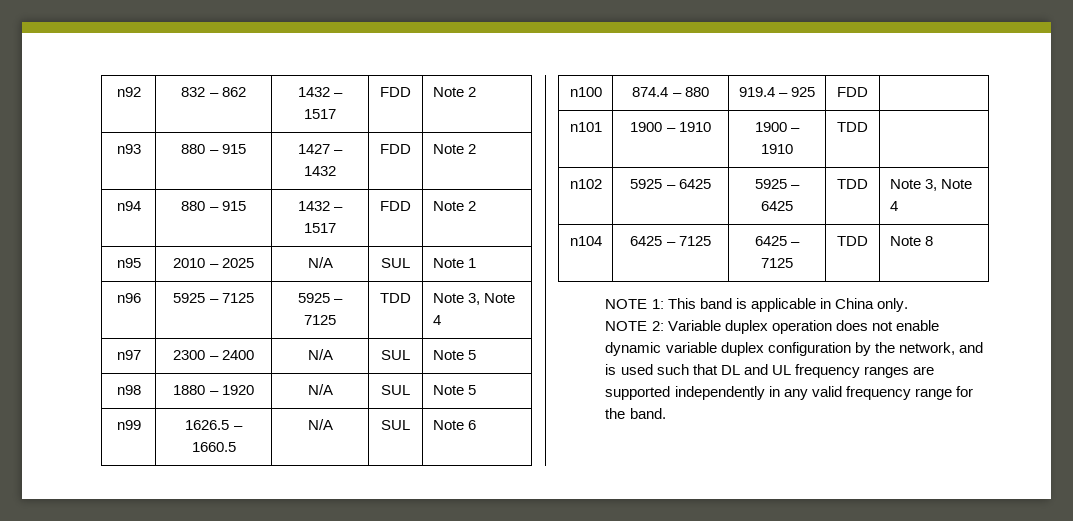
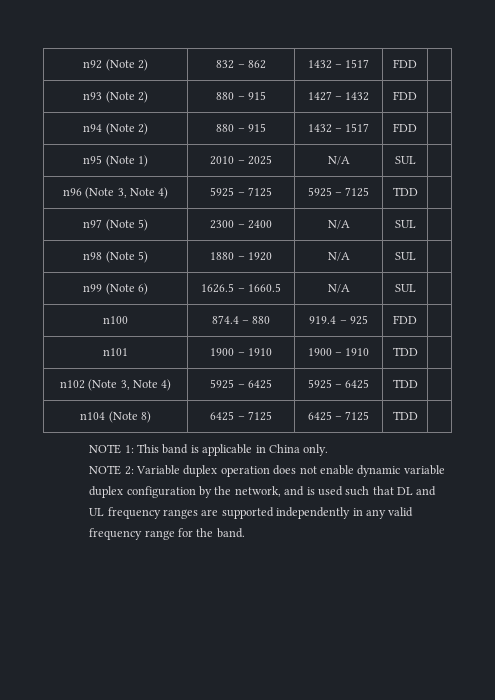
- n92 | 832 – 862 | 1432 – 1517 | FDD | Note 2
+ n92 (Note 2) | 832 – 862 | 1432 – 1517 | FDD |
- n93 | 880 – 915 | 1427 – 1432 | FDD | Note 2
+ n93 (Note 2) | 880 – 915 | 1427 – 1432 | FDD |
- n94 | 880 – 915 | 1432 – 1517 | FDD | Note 2
+ n94 (Note 2) | 880 – 915 | 1432 – 1517 | FDD |
- n95 | 2010 – 2025 | N/A | SUL | Note 1
+ n95 (Note 1) | 2010 – 2025 | N/A | SUL |
- n96 | 5925 – 7125 | 5925 – 7125 | TDD | Note 3, Note 4
+ n96 (Note 3, Note 4) | 5925 – 7125 | 5925 – 7125 | TDD |
- n97 | 2300 – 2400 | N/A | SUL | Note 5
+ n97 (Note 5) | 2300 – 2400 | N/A | SUL |
- n98 | 1880 – 1920 | N/A | SUL | Note 5
+ n98 (Note 5) | 1880 – 1920 | N/A | SUL |
- n99 | 1626.5 – 1660.5 | N/A | SUL | Note 6
+ n99 (Note 6) | 1626.5 – 1660.5 | N/A | SUL |
- n102 | 5925 – 6425 | 5925 – 6425 | TDD | Note 3, Note 4
+ n102 (Note 3, Note 4) | 5925 – 6425 | 5925 – 6425 | TDD |
- n104 | 6425 – 7125 | 6425 – 7125 | TDD | Note 8
+ n104 (Note 8) | 6425 – 7125 | 6425 – 7125 | TDD |

